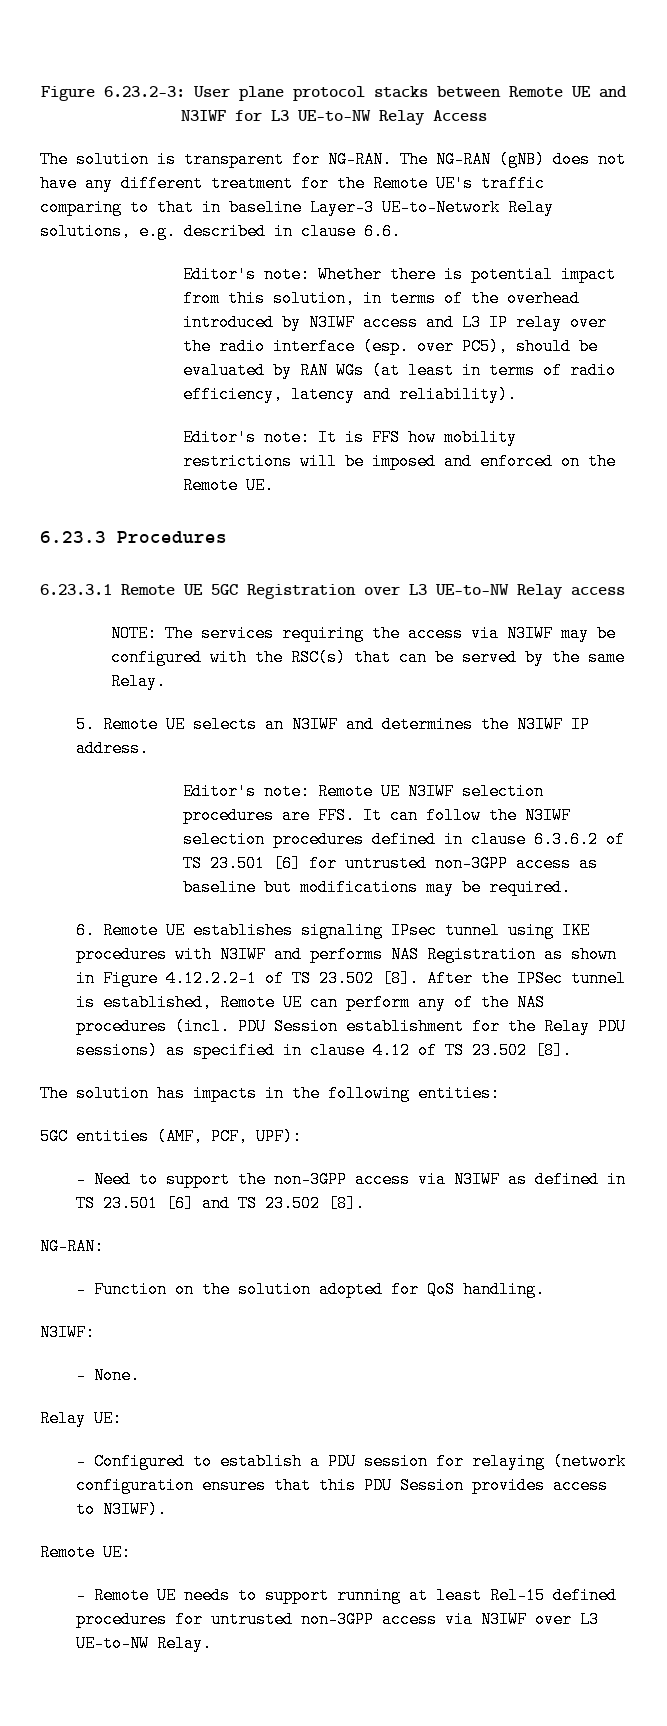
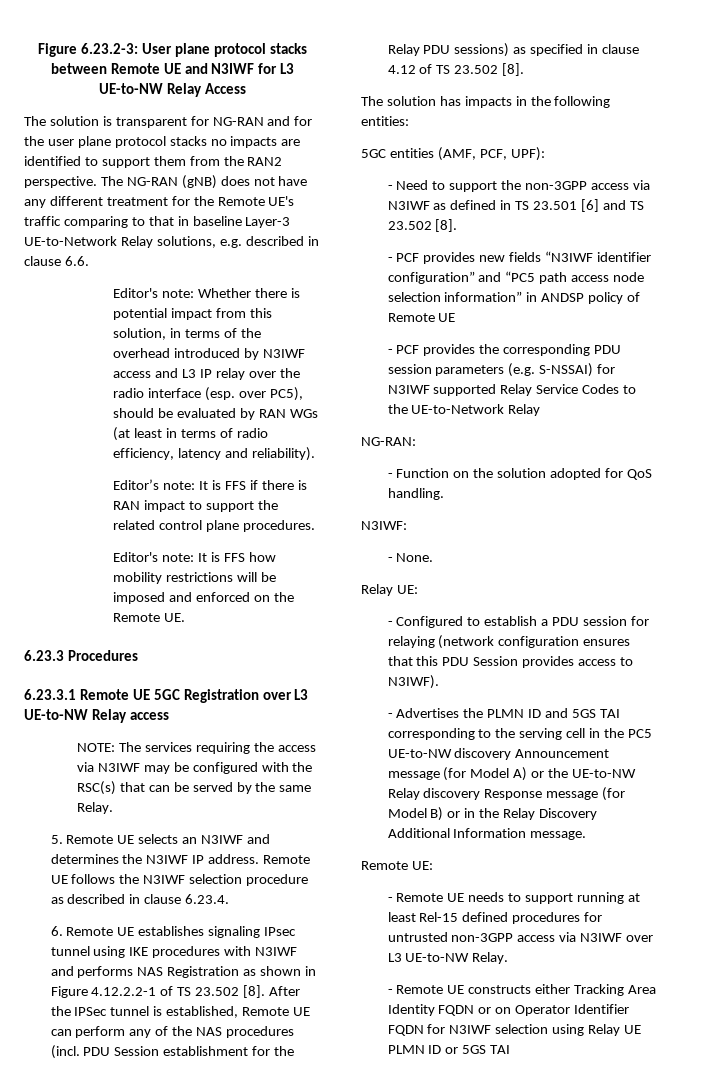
- The solution is transparent for NG-RAN.
+ The solution is transparent for NG-RAN and for the user plane protocol stacks no impacts are identified to support them from the RAN2 perspective.
+ Editor’s note: It is FFS if there is RAN impact to support the related control plane procedures.
- 5. Remote UE selects an N3IWF and determines the N3IWF IP address.
- Editor's note: Remote UE N3IWF selection procedures are FFS. It can follow the N3IWF selection procedures defined in clause 6.3.6.2 of TS 23.501 [6] for untrusted non-3GPP access as baseline but modifications may be required.
+ 5. Remote UE selects an N3IWF and determines the N3IWF IP address. Remote UE follows the N3IWF selection procedure as described in clause 6.23.4.
+ - PCF provides new fields “N3IWF identifier configuration” and “PC5 path access node selection information” in ANDSP policy of Remote UE
+ - PCF provides the corresponding PDU session parameters (e.g. S-NSSAI) for N3IWF supported Relay Service Codes to the UE-to-Network Relay
+ - Advertises the PLMN ID and 5GS TAI corresponding to the serving cell in the PC5 UE-to-NW discovery Announcement message (for Model A) or the UE-to-NW Relay discovery Response message (for Model B) or in the Relay Discovery Additional Information message.
+ - Remote UE constructs either Tracking Area Identity FQDN or on Operator Identifier FQDN for N3IWF selection using Relay UE PLMN ID or 5GS TAI

